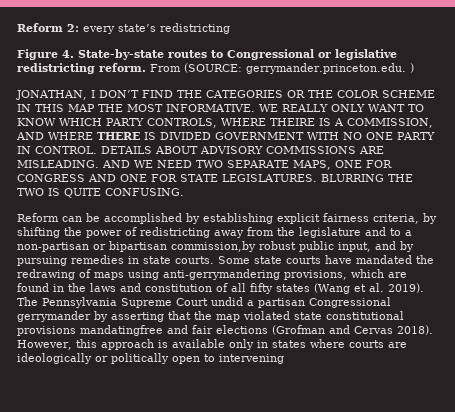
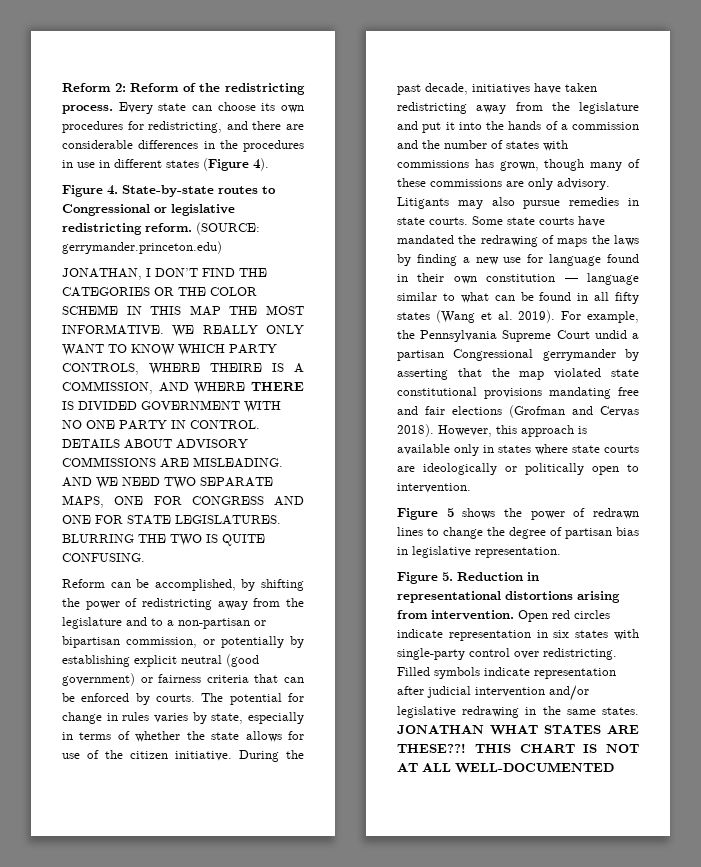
- Reform 2: every state’s redistricting
+ Reform 2: Reform of the redistricting process. Every state can choose its own procedures for redistricting, and there are considerable differences in the procedures in use in different states (Figure 4).
- From (SOURCE: gerrymander.princeton.edu. )
+ (SOURCE: gerrymander.princeton.edu)
- Reform can be accomplished by establishing explicit fairness criteria, by shifting the power of redistricting away from the legislature and to a non-partisan or bipartisan commission,by robust public input, and by pursuing remedies in state courts.
+ Reform can be accomplished, by shifting the power of redistricting away from the legislature and to a non-partisan or bipartisan commission, or potentially by establishing explicit neutral (good government) or fairness criteria that can be enforced by courts. The potential for change in rules varies by state, especially in terms of whether the state allows for use of the citizen initiative. During the past decade, initiatives have taken redistricting away from the legislature and put it into the hands of a commission and the number of states with commissions has grown, though many of these commissions are only advisory. Litigants may also pursue remedies in state courts.
- Some state courts have mandated the redrawing of maps using anti-gerrymandering provisions, which are found in the laws and constitution of all fifty states (Wang et al. 2019).
+ Some state courts have mandated the redrawing of maps the laws by finding a new use for language found in their own constitution — language similar to what can be found in all fifty states (Wang et al. 2019).
- The Pennsylvania Supreme Court undid a partisan Congressional gerrymander by asserting that the map violated state constitutional provisions mandatingfree and fair elections (Grofman and Cervas 2018).
+ For example, the Pennsylvania Supreme Court undid a partisan Congressional gerrymander by asserting that the map violated state constitutional provisions mandating free and fair elections (Grofman and Cervas 2018).
- However, this approach is available only in states where courts are ideologically or politically open to intervening
+ However, this approach is available only in states where state courts are ideologically or politically open to intervention.
+ Figure 5 shows the power of redrawn lines to change the degree of partisan bias in legislative representation.
+ Figure 5. Reduction in representational distortions arising from intervention. Open red circles indicate representation in six states with single-party control over redistricting. Filled symbols indicate representation after judicial intervention and/or legislative redrawing in the same states. JONATHAN WHAT STATES ARE THESE??! THIS CHART IS NOT AT ALL WELL-DOCUMENTED

